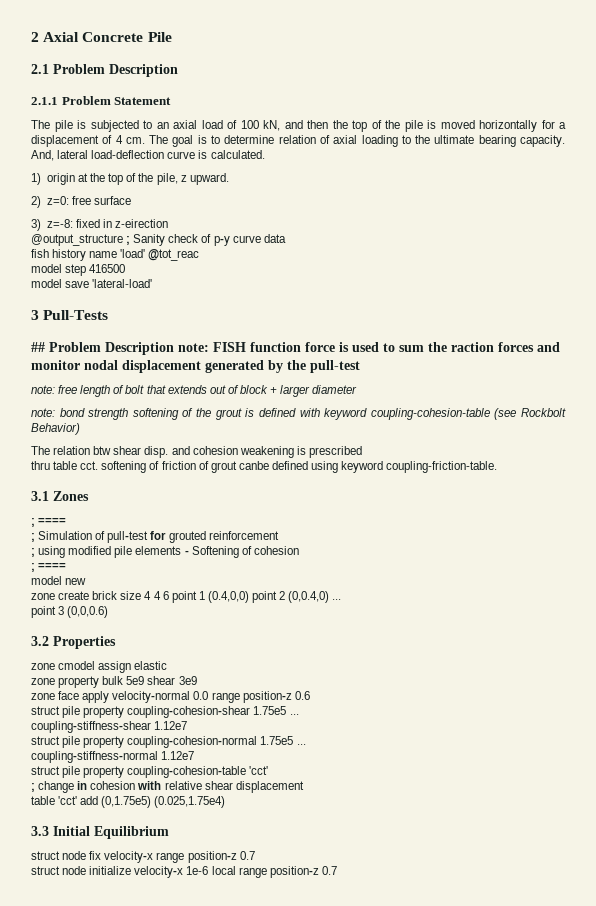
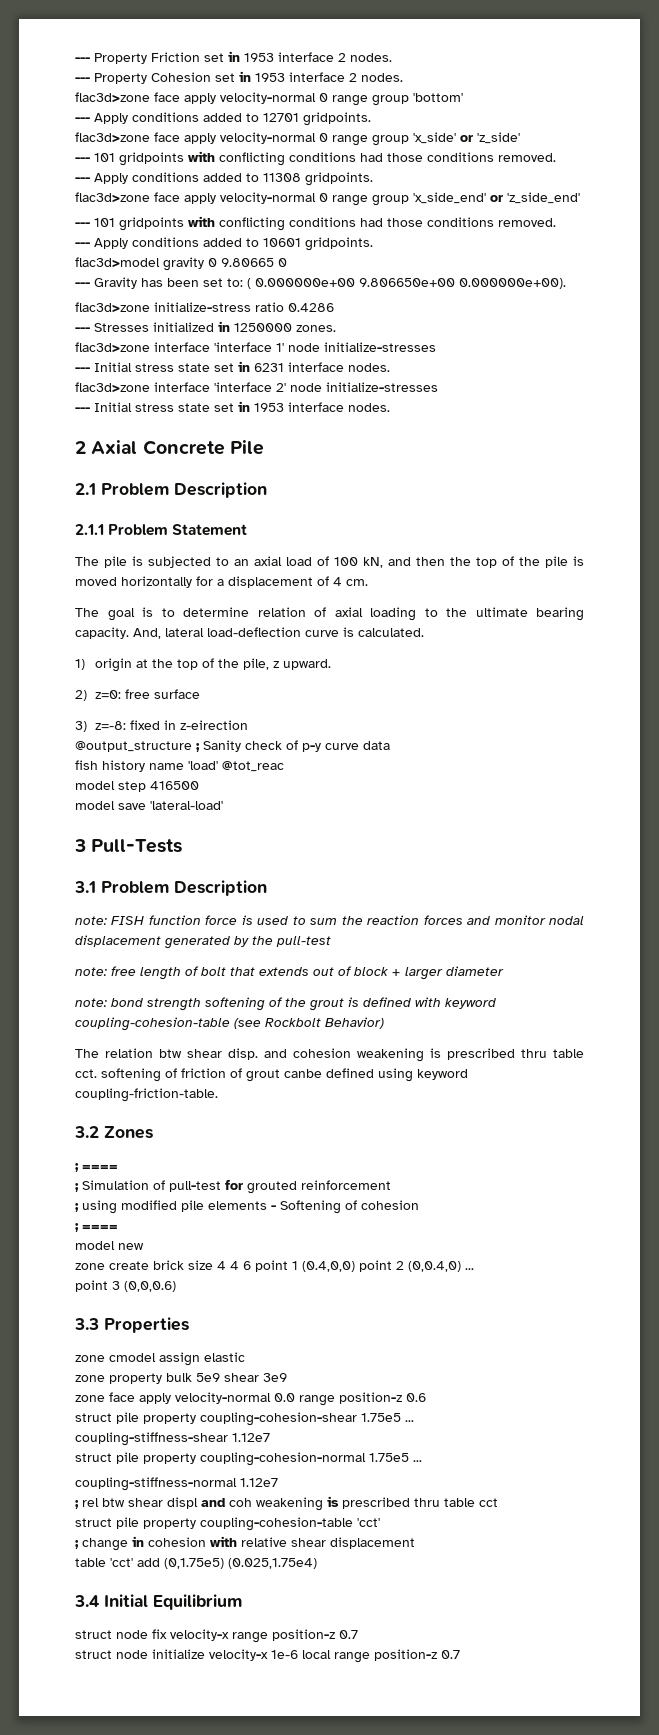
+ --- Property Friction set in 1953 interface 2 nodes.
+ --- Property Cohesion set in 1953 interface 2 nodes.
+ flac3d>zone face apply velocity-normal 0 range group 'bottom'
+ --- Apply conditions added to 12701 gridpoints.
+ flac3d>zone face apply velocity-normal 0 range group 'x_side' or 'z_side'
+ --- 101 gridpoints with conflicting conditions had those conditions removed.
+ --- Apply conditions added to 11308 gridpoints.
+ flac3d>zone face apply velocity-normal 0 range group 'x_side_end' or 'z_side_end'
+ --- 101 gridpoints with conflicting conditions had those conditions removed.
+ --- Apply conditions added to 10601 gridpoints.
+ flac3d>model gravity 0 9.80665 0
+ --- Gravity has been set to: ( 0.000000e+00 9.806650e+00 0.000000e+00).
+ flac3d>zone initialize-stress ratio 0.4286
+ --- Stresses initialized in 1250000 zones.
+ flac3d>zone interface 'interface 1' node initialize-stresses
+ --- Initial stress state set in 6231 interface nodes.
+ flac3d>zone interface 'interface 2' node initialize-stresses
+ --- Initial stress state set in 1953 interface nodes.
- The pile is subjected to an axial load of 100 kN, and then the top of the pile is moved horizontally for a displacement of 4 cm. The goal is to determine relation of axial loading to the ultimate bearing capacity.
+ The pile is subjected to an axial load of 100 kN, and then the top of the pile is moved horizontally for a displacement of 4 cm.
+ The goal is to determine relation of axial loading to the ultimate bearing capacity.
- ## Problem Description note: FISH function force is used to sum the raction forces and monitor nodal displacement generated by the pull-test
+ 3.1 Problem Description
+ note: FISH function force is used to sum the reaction forces and monitor nodal displacement generated by the pull-test
- The relation btw shear disp. and cohesion weakening is prescribed
- thru table cct. softening of friction of grout canbe defined using keyword coupling-friction-table.
+ The relation btw shear disp. and cohesion weakening is prescribed thru table cct. softening of friction of grout canbe defined using keyword coupling-friction-table.
- 3.1 Zones
+ 3.2 Zones
- 3.2 Properties
+ 3.3 Properties
+ ; rel btw shear displ and coh weakening is prescribed thru table cct
- 3.3 Initial Equilibrium
+ 3.4 Initial Equilibrium

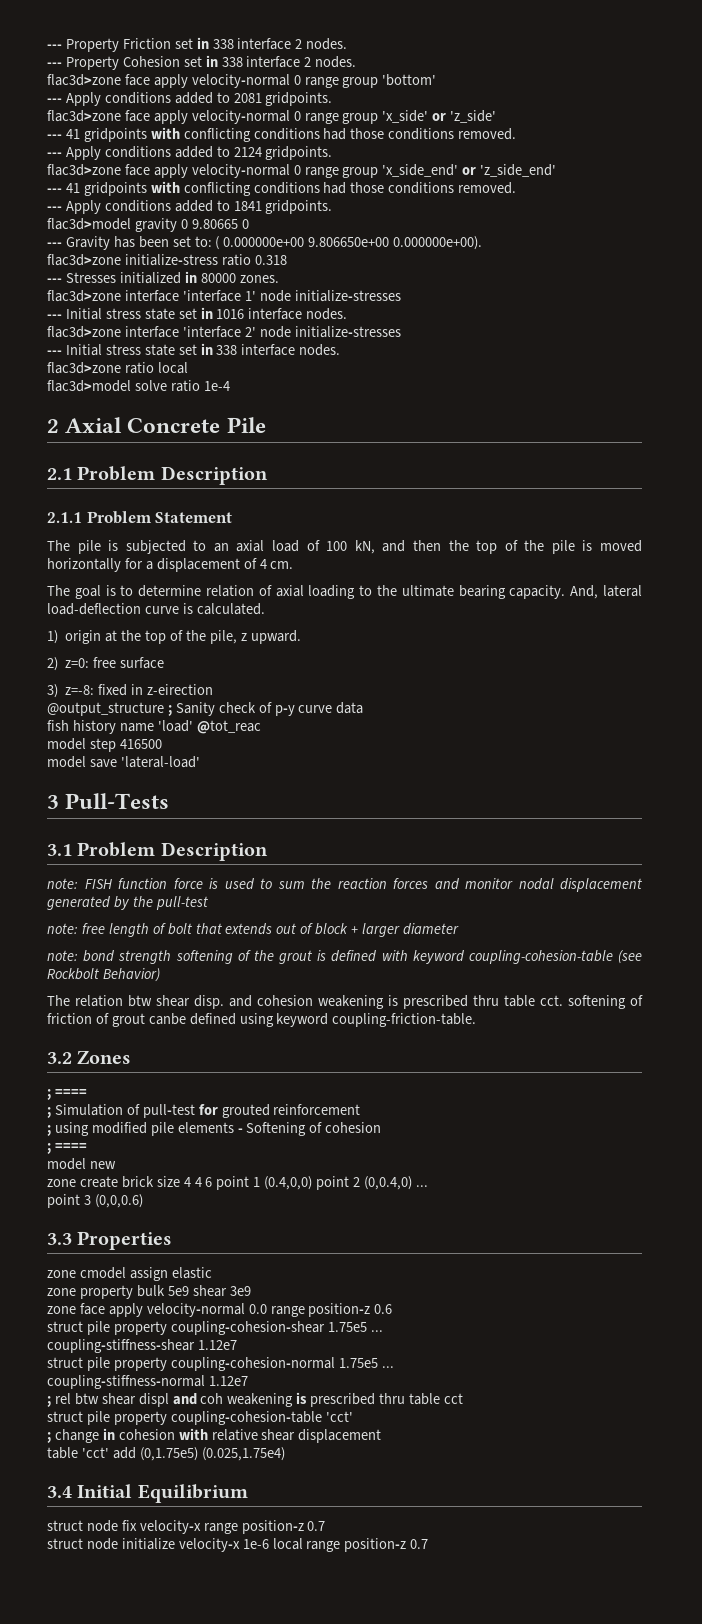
- --- Property Friction set in 1953 interface 2 nodes.
+ --- Property Friction set in 338 interface 2 nodes.
- --- Property Cohesion set in 1953 interface 2 nodes.
+ --- Property Cohesion set in 338 interface 2 nodes.
- --- Apply conditions added to 12701 gridpoints.
+ --- Apply conditions added to 2081 gridpoints.
  flac3d>zone face apply velocity-normal 0 range group 'x_side' or 'z_side'
- --- 101 gridpoints with conflicting conditions had those conditions removed.
+ --- 41 gridpoints with conflicting conditions had those conditions removed.
- --- Apply conditions added to 11308 gridpoints.
+ --- Apply conditions added to 2124 gridpoints.
  flac3d>zone face apply velocity-normal 0 range group 'x_side_end' or 'z_side_end'
- --- 101 gridpoints with conflicting conditions had those conditions removed.
+ --- 41 gridpoints with conflicting conditions had those conditions removed.
- --- Apply conditions added to 10601 gridpoints.
+ --- Apply conditions added to 1841 gridpoints.
- flac3d>zone initialize-stress ratio 0.4286
+ flac3d>zone initialize-stress ratio 0.318
- --- Stresses initialized in 1250000 zones.
+ --- Stresses initialized in 80000 zones.
- --- Initial stress state set in 6231 interface nodes.
+ --- Initial stress state set in 1016 interface nodes.
- --- Initial stress state set in 1953 interface nodes.
+ --- Initial stress state set in 338 interface nodes.
+ flac3d>zone ratio local
+ flac3d>model solve ratio 1e-4

